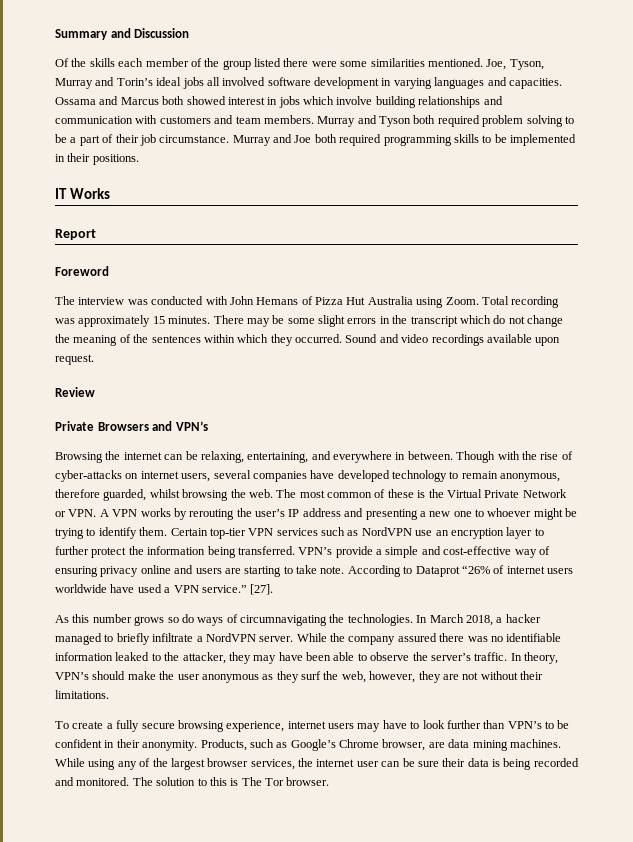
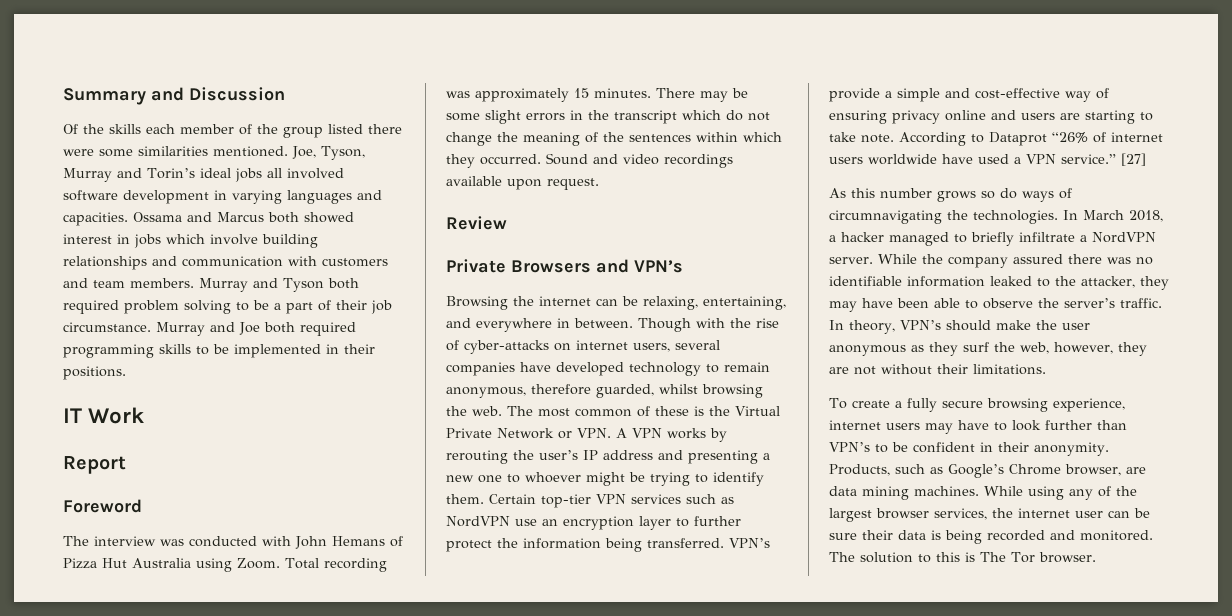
- IT Works
+ IT Work
- [27].
+ [27]

